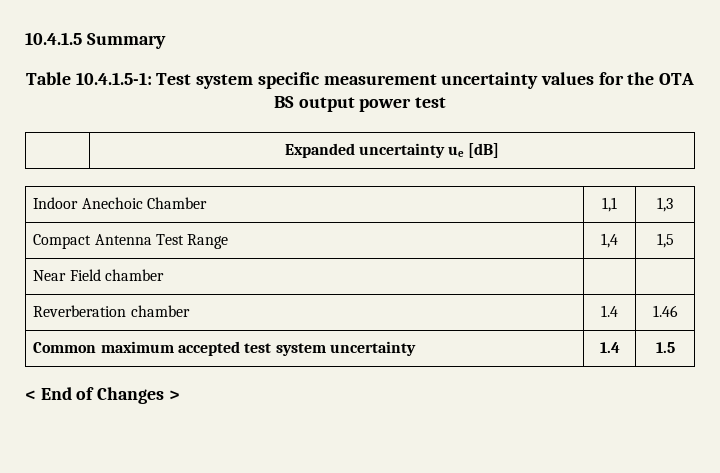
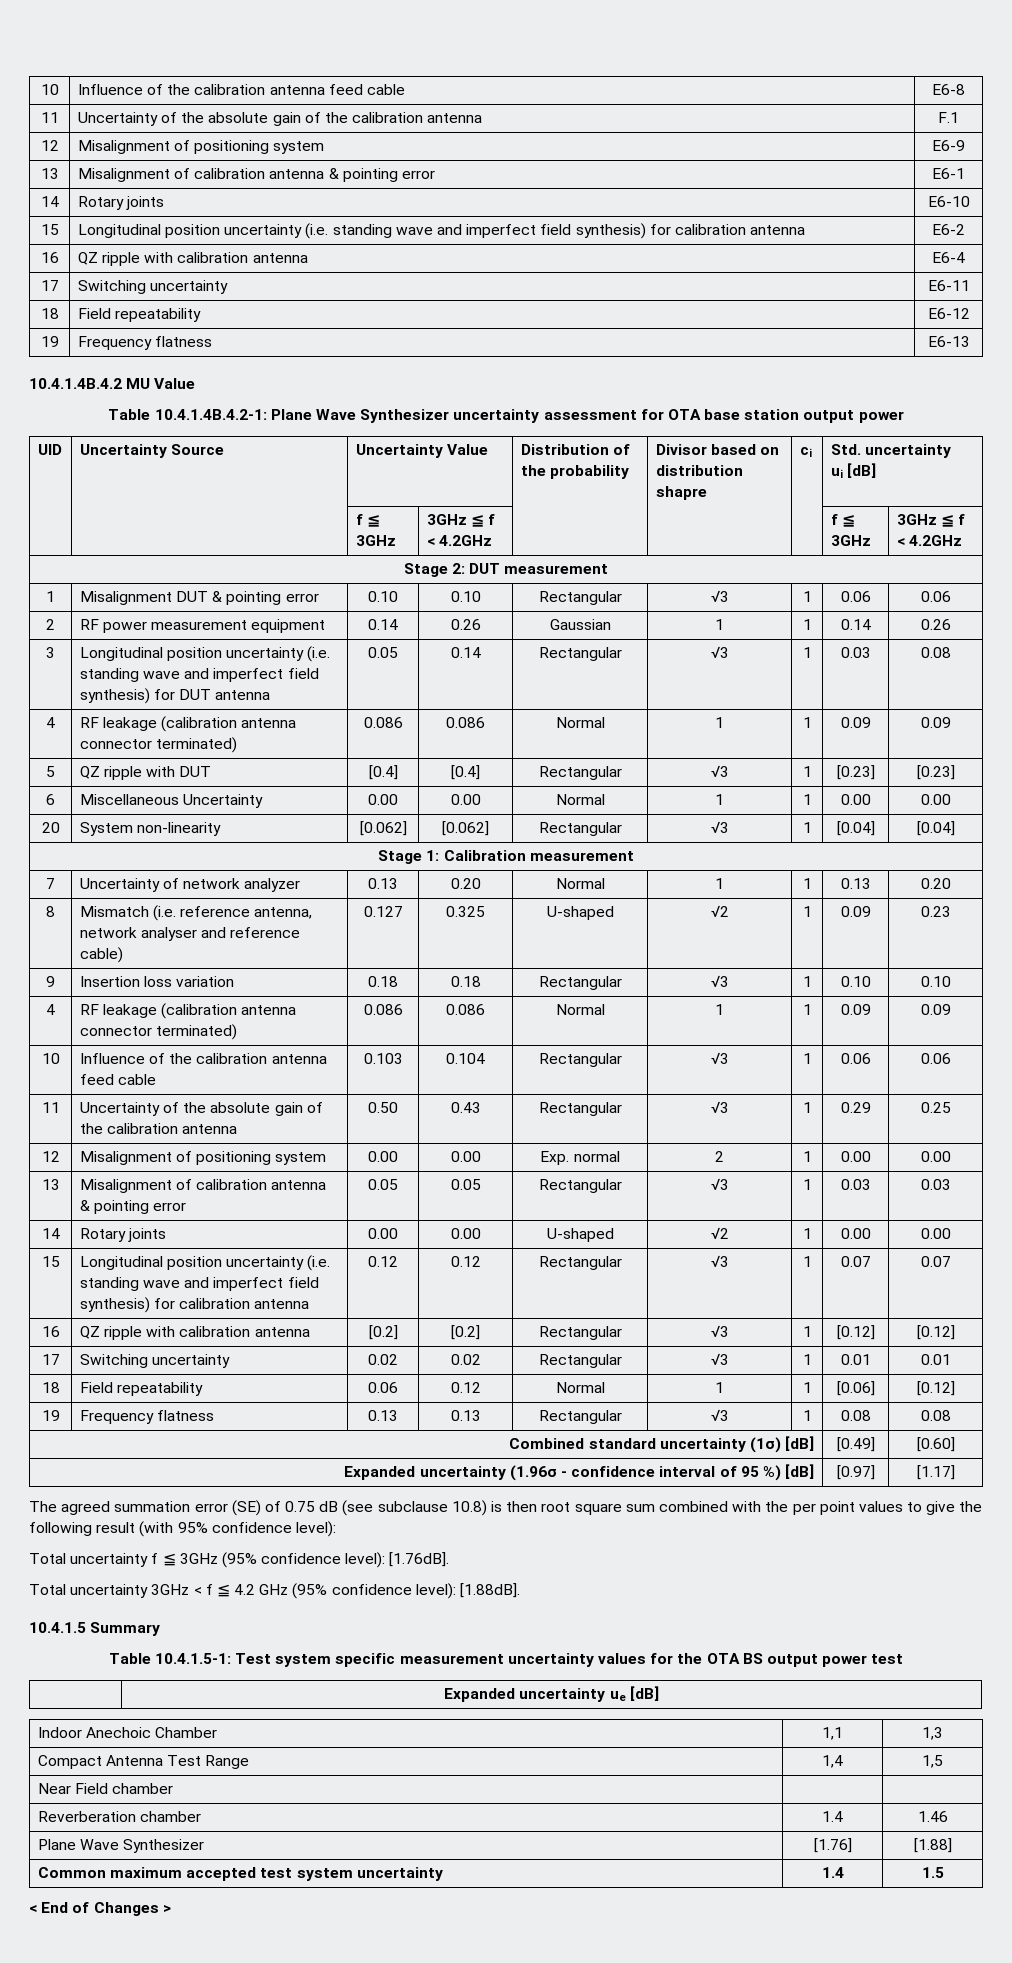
+ 10 | Influence of the calibration antenna feed cable | E6-8
+ 11 | Uncertainty of the absolute gain of the calibration antenna | F.1
+ 12 | Misalignment of positioning system | E6-9
+ 13 | Misalignment of calibration antenna & pointing error | E6-1
+ 14 | Rotary joints | E6-10
+ 15 | Longitudinal position uncertainty (i.e. standing wave and imperfect field synthesis) for calibration antenna | E6-2
+ 16 | QZ ripple with calibration antenna | E6-4
+ 17 | Switching uncertainty | E6-11
+ 18 | Field repeatability | E6-12
+ 19 | Frequency flatness | E6-13
+ 10.4.1.4B.4.2 MU Value
+ Table 10.4.1.4B.4.2-1: Plane Wave Synthesizer uncertainty assessment for OTA base station output power
+ UID | Uncertainty Source | Uncertainty Value | Distribution of the probability | Divisor based on distribution shapre | ci | Std. uncertainty
+ ui [dB]
+ | | f ≦ 3GHz | 3GHz ≦ f < 4.2GHz | | | | f ≦ 3GHz | 3GHz ≦ f < 4.2GHz
+ Stage 2: DUT measurement
+ 1 | Misalignment DUT & pointing error | 0.10 | 0.10 | Rectangular | √3 | 1 | 0.06 | 0.06
+ 2 | RF power measurement equipment | 0.14 | 0.26 | Gaussian | 1 | 1 | 0.14 | 0.26
+ 3 | Longitudinal position uncertainty (i.e. standing wave and imperfect field synthesis) for DUT antenna | 0.05 | 0.14 | Rectangular | √3 | 1 | 0.03 | 0.08
+ 4 | RF leakage (calibration antenna connector terminated) | 0.086 | 0.086 | Normal | 1 | 1 | 0.09 | 0.09
+ 5 | QZ ripple with DUT | [0.4] | [0.4] | Rectangular | √3 | 1 | [0.23] | [0.23]
+ 6 | Miscellaneous Uncertainty | 0.00 | 0.00 | Normal | 1 | 1 | 0.00 | 0.00
+ 20 | System non-linearity | [0.062] | [0.062] | Rectangular | √3 | 1 | [0.04] | [0.04]
+ Stage 1: Calibration measurement
+ 7 | Uncertainty of network analyzer | 0.13 | 0.20 | Normal | 1 | 1 | 0.13 | 0.20
+ 8 | Mismatch (i.e. reference antenna, network analyser and reference cable) | 0.127 | 0.325 | U-shaped | √2 | 1 | 0.09 | 0.23
+ 9 | Insertion loss variation | 0.18 | 0.18 | Rectangular | √3 | 1 | 0.10 | 0.10
+ 4 | RF leakage (calibration antenna connector terminated) | 0.086 | 0.086 | Normal | 1 | 1 | 0.09 | 0.09
+ 10 | Influence of the calibration antenna feed cable | 0.103 | 0.104 | Rectangular | √3 | 1 | 0.06 | 0.06
+ 11 | Uncertainty of the absolute gain of the calibration antenna | 0.50 | 0.43 | Rectangular | √3 | 1 | 0.29 | 0.25
+ 12 | Misalignment of positioning system | 0.00 | 0.00 | Exp. normal | 2 | 1 | 0.00 | 0.00
+ 13 | Misalignment of calibration antenna & pointing error | 0.05 | 0.05 | Rectangular | √3 | 1 | 0.03 | 0.03
+ 14 | Rotary joints | 0.00 | 0.00 | U-shaped | √2 | 1 | 0.00 | 0.00
+ 15 | Longitudinal position uncertainty (i.e. standing wave and imperfect field synthesis) for calibration antenna | 0.12 | 0.12 | Rectangular | √3 | 1 | 0.07 | 0.07
+ 16 | QZ ripple with calibration antenna | [0.2] | [0.2] | Rectangular | √3 | 1 | [0.12] | [0.12]
+ 17 | Switching uncertainty | 0.02 | 0.02 | Rectangular | √3 | 1 | 0.01 | 0.01
+ 18 | Field repeatability | 0.06 | 0.12 | Normal | 1 | 1 | [0.06] | [0.12]
+ 19 | Frequency flatness | 0.13 | 0.13 | Rectangular | √3 | 1 | 0.08 | 0.08
+ Combined standard uncertainty (1σ) [dB] | [0.49] | [0.60]
+ Expanded uncertainty (1.96σ - confidence interval of 95 %) [dB] | [0.97] | [1.17]
+ The agreed summation error (SE) of 0.75 dB (see subclause 10.8) is then root square sum combined with the per point values to give the following result (with 95% confidence level):
+ Total uncertainty f ≦ 3GHz (95% confidence level): [1.76dB].
+ Total uncertainty 3GHz < f ≦ 4.2 GHz (95% confidence level): [1.88dB].
+ Plane Wave Synthesizer | [1.76] | [1.88]

